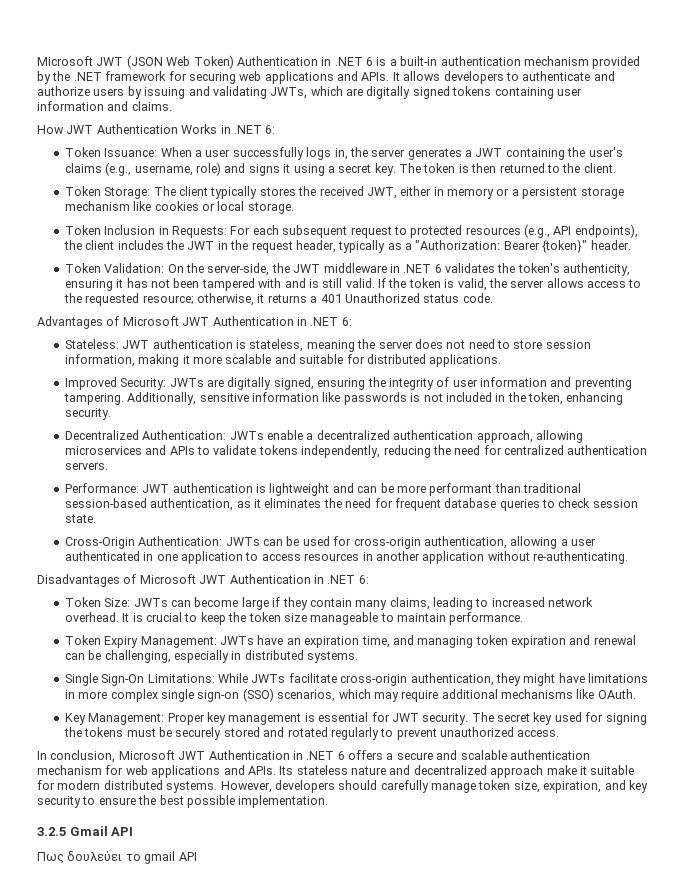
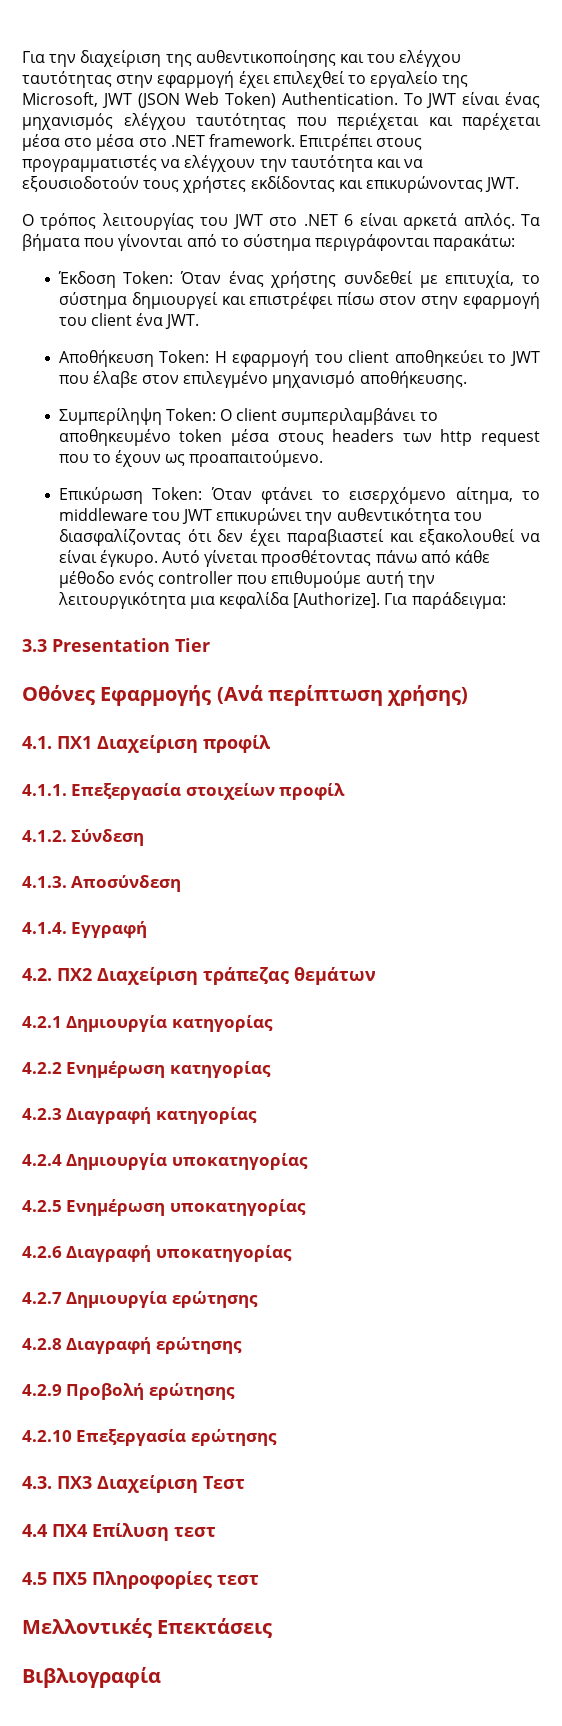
- Microsoft JWT (JSON Web Token) Authentication in .NET 6 is a built-in authentication mechanism provided by the .NET framework for securing web applications and APIs. It allows developers to authenticate and authorize users by issuing and validating JWTs, which are digitally signed tokens containing user information and claims.
- How JWT Authentication Works in .NET 6:
- Token Issuance: When a user successfully logs in, the server generates a JWT containing the user's claims (e.g., username, role) and signs it using a secret key. The token is then returned to the client.
- Token Storage: The client typically stores the received JWT, either in memory or a persistent storage mechanism like cookies or local storage.
- Token Inclusion in Requests: For each subsequent request to protected resources (e.g., API endpoints), the client includes the JWT in the request header, typically as a "Authorization: Bearer {token}" header.
- Token Validation: On the server-side, the JWT middleware in .NET 6 validates the token's authenticity, ensuring it has not been tampered with and is still valid. If the token is valid, the server allows access to the requested resource; otherwise, it returns a 401 Unauthorized status code.
- Advantages of Microsoft JWT Authentication in .NET 6:
- Stateless: JWT authentication is stateless, meaning the server does not need to store session information, making it more scalable and suitable for distributed applications.
- Improved Security: JWTs are digitally signed, ensuring the integrity of user information and preventing tampering. Additionally, sensitive information like passwords is not included in the token, enhancing security.
- Decentralized Authentication: JWTs enable a decentralized authentication approach, allowing microservices and APIs to validate tokens independently, reducing the need for centralized authentication servers.
- Performance: JWT authentication is lightweight and can be more performant than traditional session-based authentication, as it eliminates the need for frequent database queries to check session state.
- Cross-Origin Authentication: JWTs can be used for cross-origin authentication, allowing a user authenticated in one application to access resources in another application without re-authenticating.
- Disadvantages of Microsoft JWT Authentication in .NET 6:
- Token Size: JWTs can become large if they contain many claims, leading to increased network overhead. It is crucial to keep the token size manageable to maintain performance.
- Token Expiry Management: JWTs have an expiration time, and managing token expiration and renewal can be challenging, especially in distributed systems.
- Single Sign-On Limitations: While JWTs facilitate cross-origin authentication, they might have limitations in more complex single sign-on (SSO) scenarios, which may require additional mechanisms like OAuth.
- Key Management: Proper key management is essential for JWT security. The secret key used for signing the tokens must be securely stored and rotated regularly to prevent unauthorized access.
- In conclusion, Microsoft JWT Authentication in .NET 6 offers a secure and scalable authentication mechanism for web applications and APIs. Its stateless nature and decentralized approach make it suitable for modern distributed systems. However, developers should carefully manage token size, expiration, and key security to ensure the best possible implementation.
- 3.2.5 Gmail API
- Πως δουλεύει το gmail API
+ Για την διαχείριση της αυθεντικοποίησης και του ελέγχου ταυτότητας στην εφαρμογή έχει επιλεχθεί το εργαλείο της Microsoft, JWT (JSON Web Token) Authentication. Το JWT είναι ένας μηχανισμός ελέγχου ταυτότητας που περιέχεται και παρέχεται μέσα στο μέσα στο .NET framework. Επιτρέπει στους προγραμματιστές να ελέγχουν την ταυτότητα και να εξουσιοδοτούν τους χρήστες εκδίδοντας και επικυρώνοντας JWT.
+ Ο τρόπος λειτουργίας του JWT στο .NET 6 είναι αρκετά απλός. Τα βήματα που γίνονται από το σύστημα περιγράφονται παρακάτω:
+ Έκδοση Token: Όταν ένας χρήστης συνδεθεί με επιτυχία, το σύστημα δημιουργεί και επιστρέφει πίσω στον στην εφαρμογή του client ένα JWT.
+ Αποθήκευση Token: Η εφαρμογή του client αποθηκεύει το JWT που έλαβε στον επιλεγμένο μηχανισμό αποθήκευσης.
+ Συμπερίληψη Token: Ο client συμπεριλαμβάνει το αποθηκευμένο token μέσα στους headers των http request που το έχουν ως προαπαιτούμενο.
+ Επικύρωση Token: Όταν φτάνει το εισερχόμενο αίτημα, το middleware του JWT επικυρώνει την αυθεντικότητα του διασφαλίζοντας ότι δεν έχει παραβιαστεί και εξακολουθεί να είναι έγκυρο. Αυτό γίνεται προσθέτοντας πάνω από κάθε μέθοδο ενός controller που επιθυμούμε αυτή την λειτουργικότητα μια κεφαλίδα [Authorize]. Για παράδειγμα:
+ 3.3 Presentation Tier
+ Οθόνες Εφαρμογής (Ανά περίπτωση χρήσης)
+ 4.1. ΠΧ1 Διαχείριση προφίλ
+ 4.1.1. Επεξεργασία στοιχείων προφίλ
+ 4.1.2. Σύνδεση
+ 4.1.3. Αποσύνδεση
+ 4.1.4. Εγγραφή
+ 4.2. ΠΧ2 Διαχείριση τράπεζας θεμάτων
+ 4.2.1 Δημιουργία κατηγορίας
+ 4.2.2 Ενημέρωση κατηγορίας
+ 4.2.3 Διαγραφή κατηγορίας
+ 4.2.4 Δημιουργία υποκατηγορίας
+ 4.2.5 Ενημέρωση υποκατηγορίας
+ 4.2.6 Διαγραφή υποκατηγορίας
+ 4.2.7 Δημιουργία ερώτησης
+ 4.2.8 Διαγραφή ερώτησης
+ 4.2.9 Προβολή ερώτησης
+ 4.2.10 Επεξεργασία ερώτησης
+ 4.3. ΠΧ3 Διαχείριση Τεστ
+ 4.4 ΠΧ4 Επίλυση τεστ
+ 4.5 ΠΧ5 Πληροφορίες τεστ
+ Μελλοντικές Επεκτάσεις
+ Βιβλιογραφία

